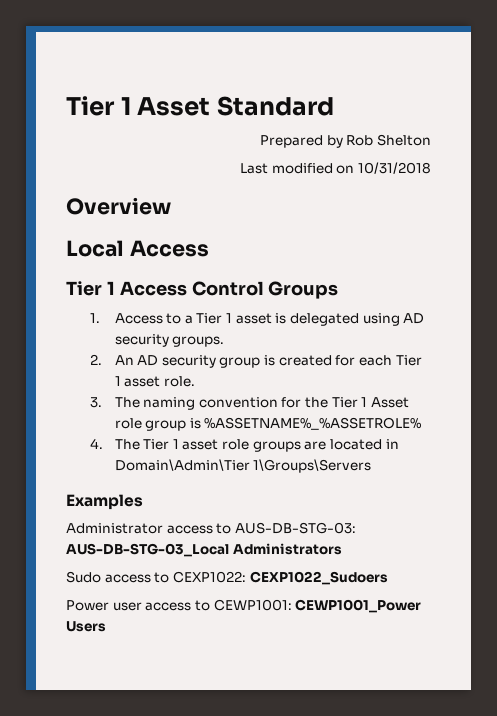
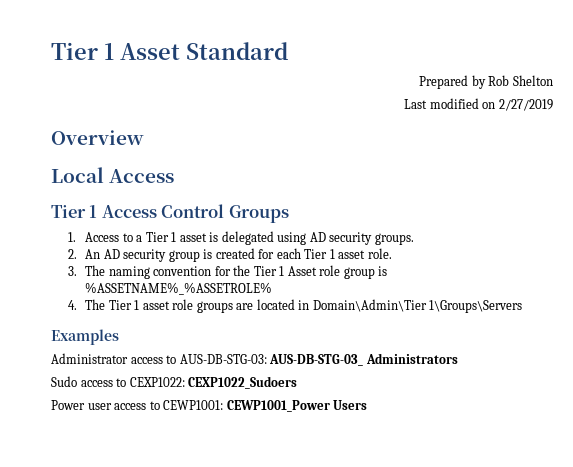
- Last modified on 10/31/2018
+ Last modified on 2/27/2019
- Administrator access to AUS-DB-STG-03: AUS-DB-STG-03_Local Administrators
+ Administrator access to AUS-DB-STG-03: AUS-DB-STG-03_ Administrators

